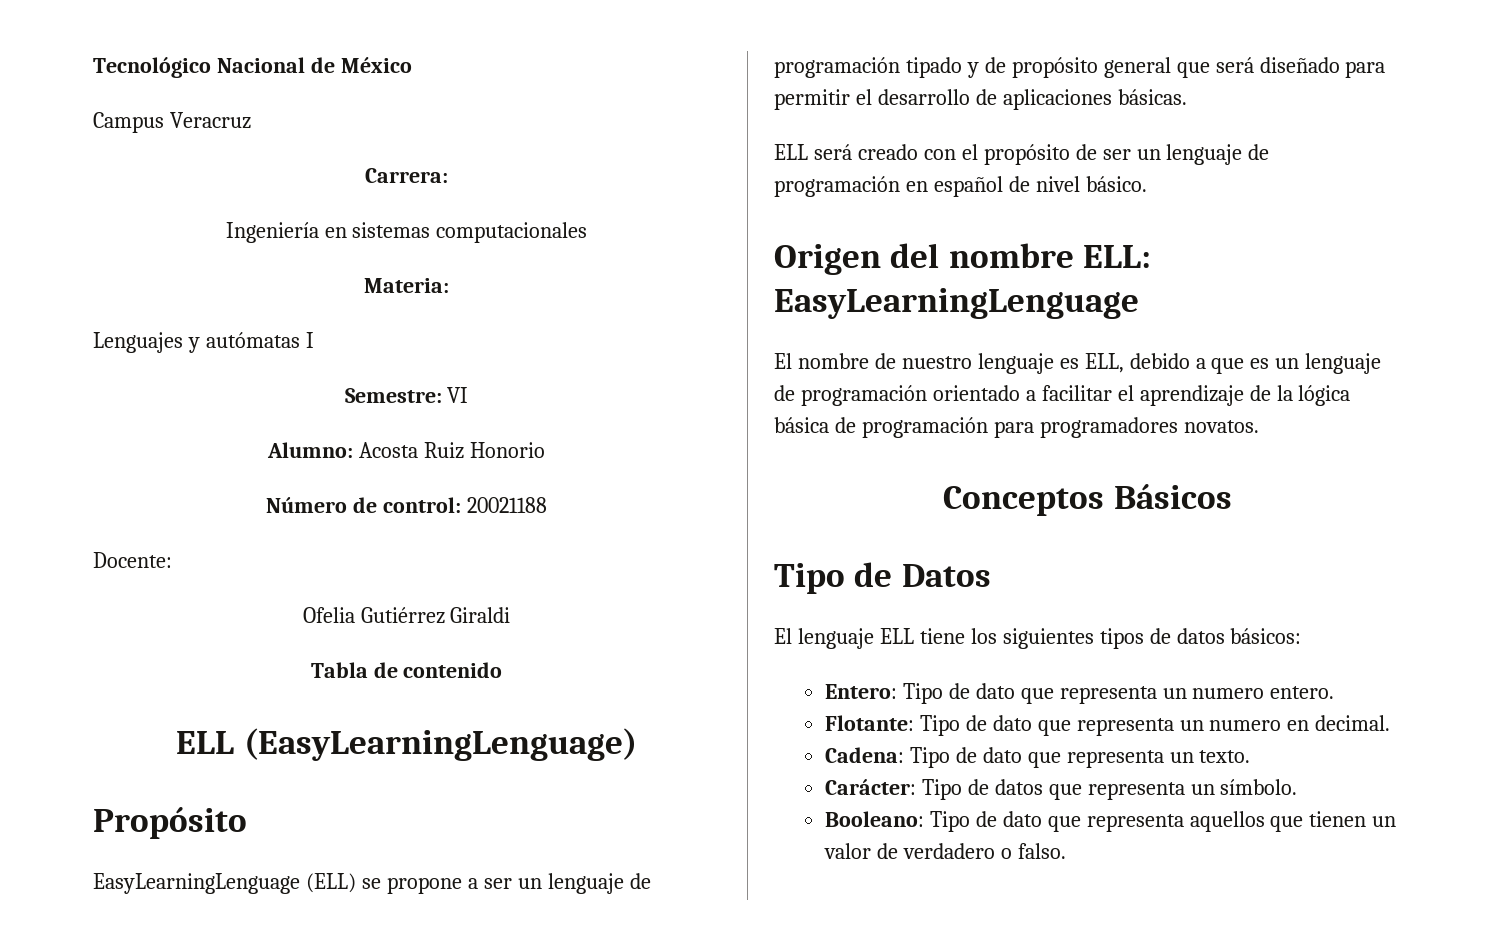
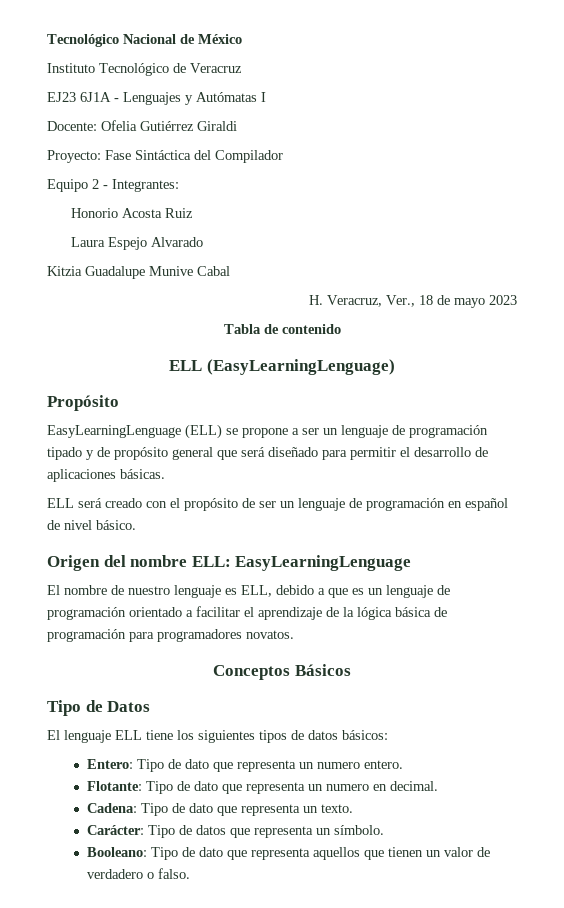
- Campus Veracruz
- Carrera:
- Ingeniería en sistemas computacionales
- Materia:
- Lenguajes y autómatas I
+ Instituto Tecnológico de Veracruz
+ EJ23 6J1A - Lenguajes y Autómatas I
- Semestre: VI
- Alumno: Acosta Ruiz Honorio
- Número de control: 20021188
- Docente:
- Ofelia Gutiérrez Giraldi
+ Docente: Ofelia Gutiérrez Giraldi
+ Proyecto: Fase Sintáctica del Compilador
+ Equipo 2 - Integrantes:
+ Honorio Acosta Ruiz
+ Laura Espejo Alvarado
+ Kitzia Guadalupe Munive Cabal
+ H. Veracruz, Ver., 18 de mayo 2023

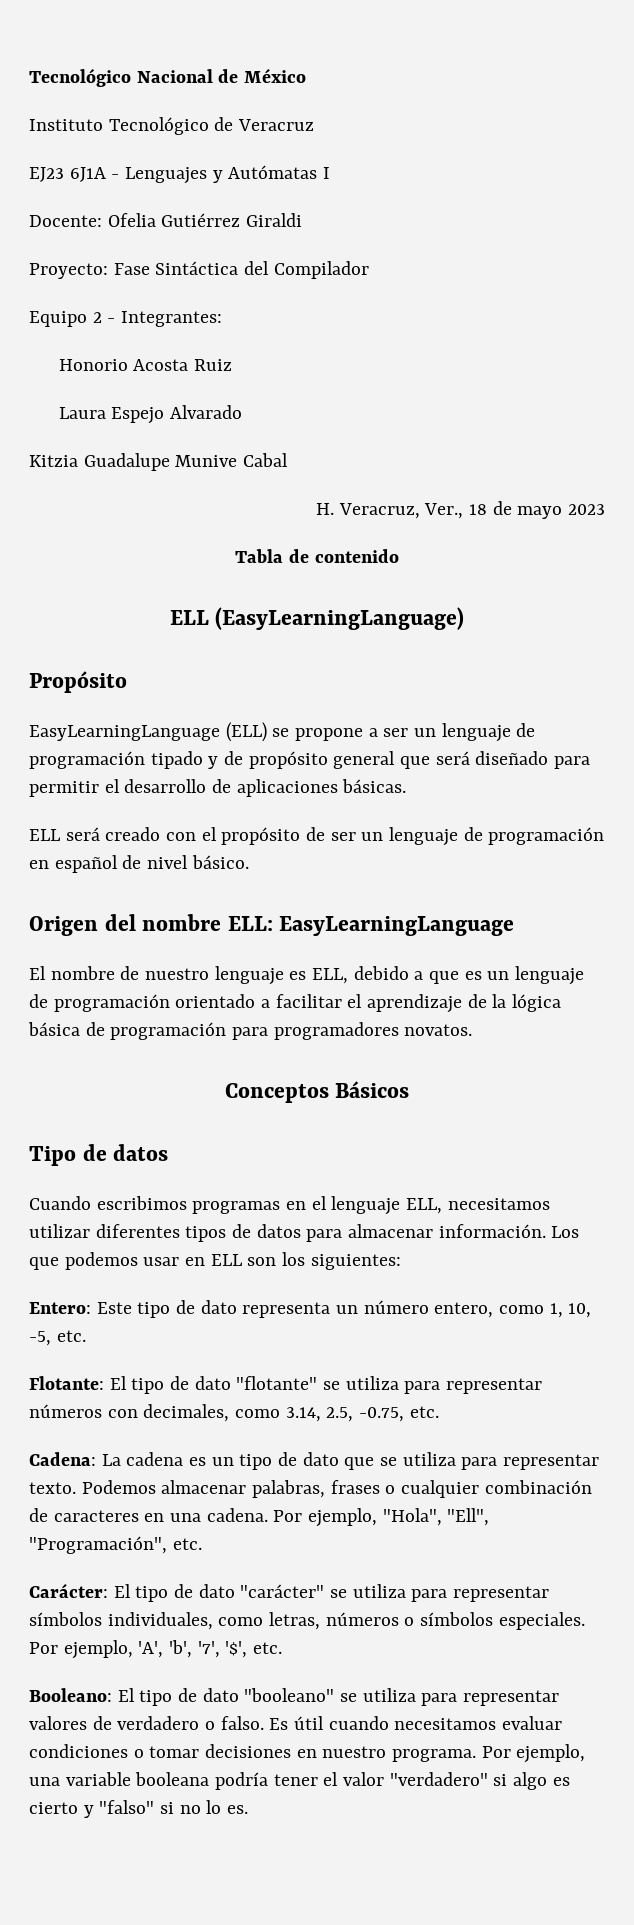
- ELL (EasyLearningLenguage)
+ ELL (EasyLearningLanguage)
- EasyLearningLenguage (ELL) se propone a ser un lenguaje de programación tipado y de propósito general que será diseñado para permitir el desarrollo de aplicaciones básicas.
+ EasyLearningLanguage (ELL) se propone a ser un lenguaje de programación tipado y de propósito general que será diseñado para permitir el desarrollo de aplicaciones básicas.
- Origen del nombre ELL: EasyLearningLenguage
+ Origen del nombre ELL: EasyLearningLanguage
- Tipo de Datos
- El lenguaje ELL tiene los siguientes tipos de datos básicos:
- Entero: Tipo de dato que representa un numero entero.
- Flotante: Tipo de dato que representa un numero en decimal.
- Cadena: Tipo de dato que representa un texto.
- Carácter: Tipo de datos que representa un símbolo.
- Booleano: Tipo de dato que representa aquellos que tienen un valor de verdadero o falso.
+ Tipo de datos
+ Cuando escribimos programas en el lenguaje ELL, necesitamos utilizar diferentes tipos de datos para almacenar información. Los que podemos usar en ELL son los siguientes:
+ Entero: Este tipo de dato representa un número entero, como 1, 10, -5, etc.
+ Flotante: El tipo de dato "flotante" se utiliza para representar números con decimales, como 3.14, 2.5, -0.75, etc.
+ Cadena: La cadena es un tipo de dato que se utiliza para representar texto. Podemos almacenar palabras, frases o cualquier combinación de caracteres en una cadena. Por ejemplo, "Hola", "Ell", "Programación", etc.
+ Carácter: El tipo de dato "carácter" se utiliza para representar símbolos individuales, como letras, números o símbolos especiales. Por ejemplo, 'A', 'b', '7', '$', etc.
+ Booleano: El tipo de dato "booleano" se utiliza para representar valores de verdadero o falso. Es útil cuando necesitamos evaluar condiciones o tomar decisiones en nuestro programa. Por ejemplo, una variable booleana podría tener el valor "verdadero" si algo es cierto y "falso" si no lo es.

